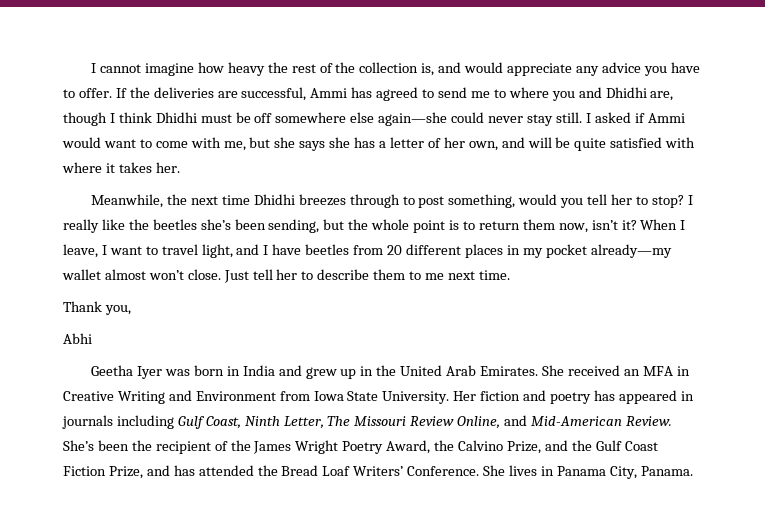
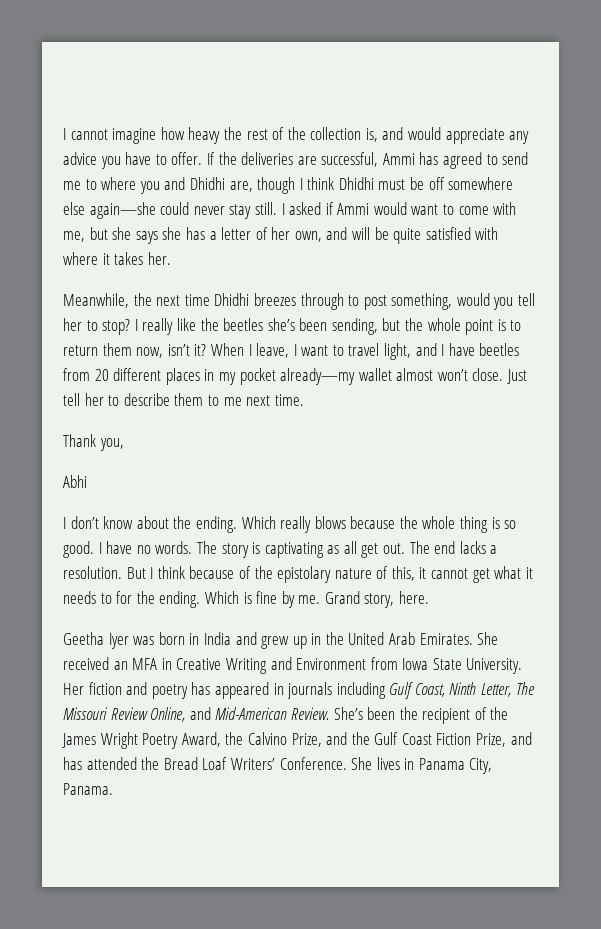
+ I don’t know about the ending. Which really blows because the whole thing is so good. I have no words. The story is captivating as all get out. The end lacks a resolution. But I think because of the epistolary nature of this, it cannot get what it needs to for the ending. Which is fine by me. Grand story, here.

